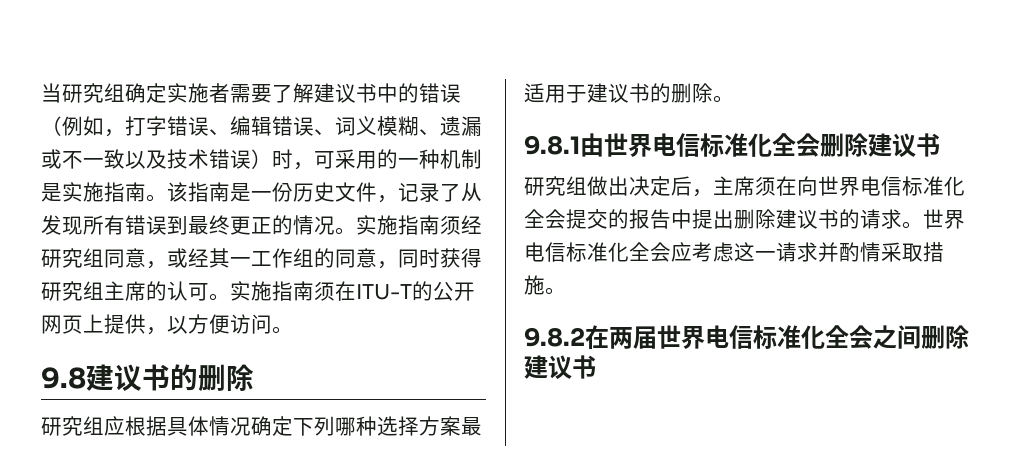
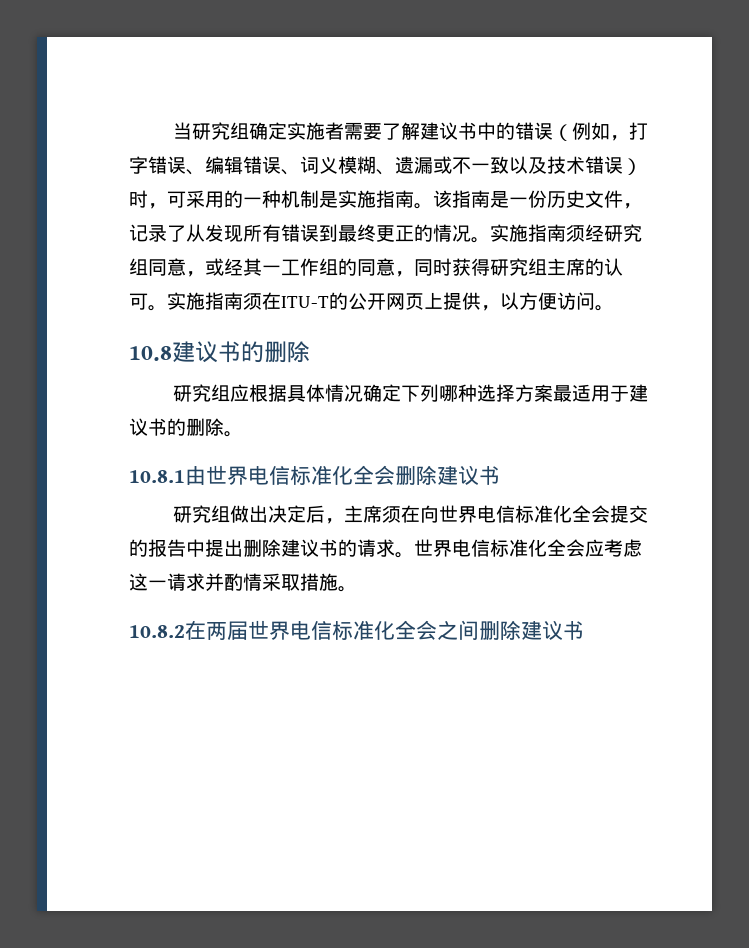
- 9.8建议书的删除
+ 10.8建议书的删除
- 9.8.1由世界电信标准化全会删除建议书
+ 10.8.1由世界电信标准化全会删除建议书
- 9.8.2在两届世界电信标准化全会之间删除建议书
+ 10.8.2在两届世界电信标准化全会之间删除建议书

